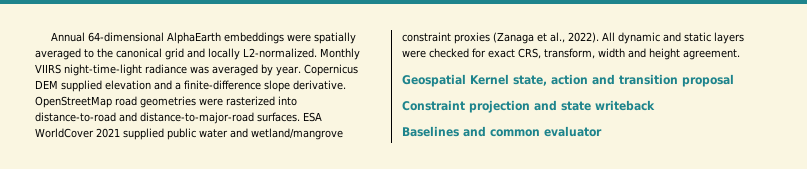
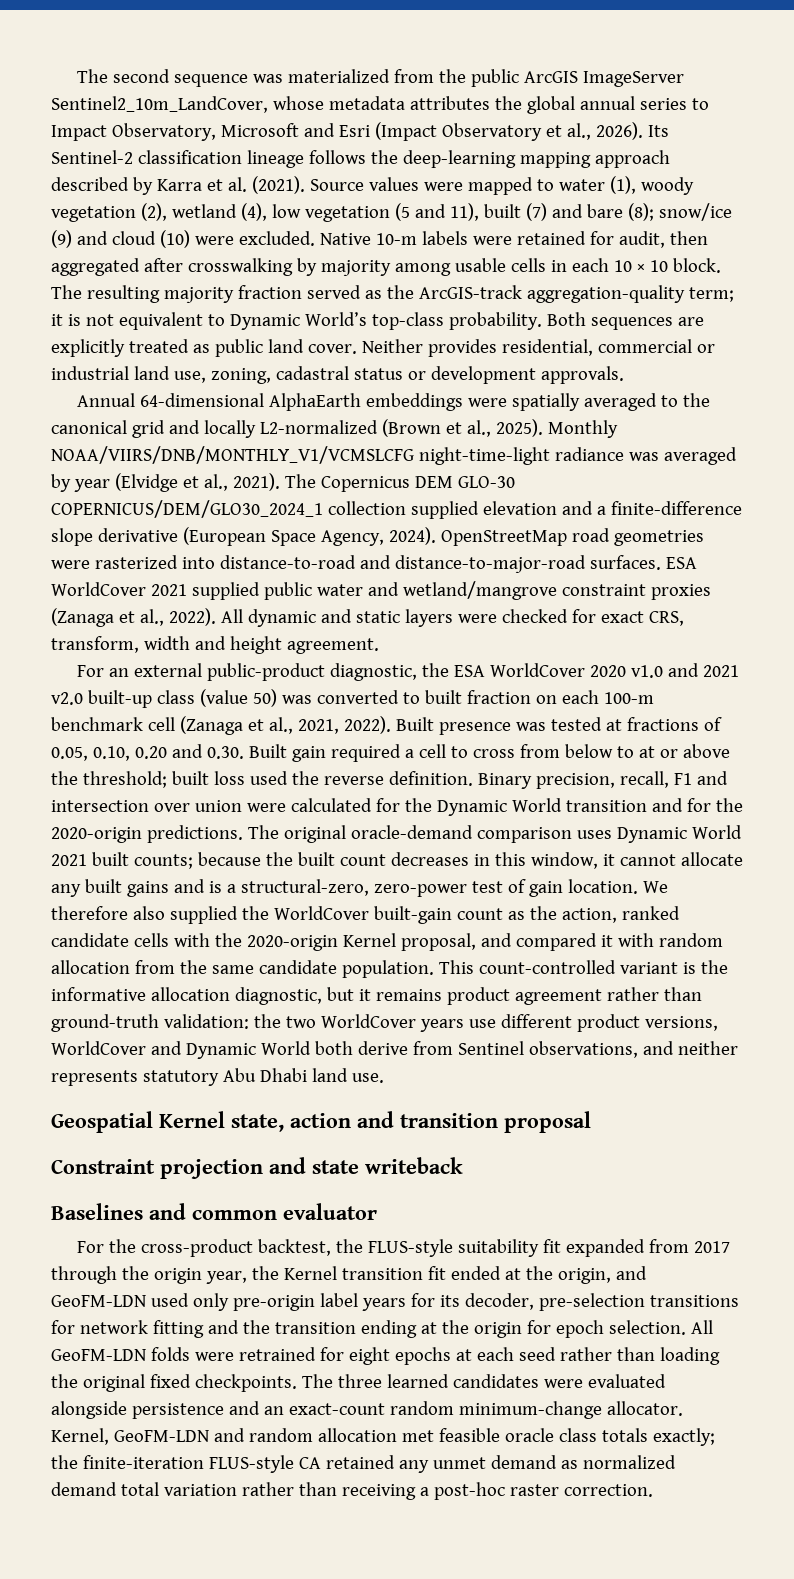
+ The second sequence was materialized from the public ArcGIS ImageServer Sentinel2_10m_LandCover, whose metadata attributes the global annual series to Impact Observatory, Microsoft and Esri (Impact Observatory et al., 2026). Its Sentinel-2 classification lineage follows the deep-learning mapping approach described by Karra et al. (2021). Source values were mapped to water (1), woody vegetation (2), wetland (4), low vegetation (5 and 11), built (7) and bare (8); snow/ice (9) and cloud (10) were excluded. Native 10-m labels were retained for audit, then aggregated after crosswalking by majority among usable cells in each 10 × 10 block. The resulting majority fraction served as the ArcGIS-track aggregation-quality term; it is not equivalent to Dynamic World’s top-class probability. Both sequences are explicitly treated as public land cover. Neither provides residential, commercial or industrial land use, zoning, cadastral status or development approvals.
- Annual 64-dimensional AlphaEarth embeddings were spatially averaged to the canonical grid and locally L2-normalized. Monthly VIIRS night-time-light radiance was averaged by year. Copernicus DEM supplied elevation and a finite-difference slope derivative.
+ Annual 64-dimensional AlphaEarth embeddings were spatially averaged to the canonical grid and locally L2-normalized (Brown et al., 2025). Monthly NOAA/VIIRS/DNB/MONTHLY_V1/VCMSLCFG night-time-light radiance was averaged by year (Elvidge et al., 2021). The Copernicus DEM GLO-30 COPERNICUS/DEM/GLO30_2024_1 collection supplied elevation and a finite-difference slope derivative (European Space Agency, 2024).
+ For an external public-product diagnostic, the ESA WorldCover 2020 v1.0 and 2021 v2.0 built-up class (value 50) was converted to built fraction on each 100-m benchmark cell (Zanaga et al., 2021, 2022). Built presence was tested at fractions of 0.05, 0.10, 0.20 and 0.30. Built gain required a cell to cross from below to at or above the threshold; built loss used the reverse definition. Binary precision, recall, F1 and intersection over union were calculated for the Dynamic World transition and for the 2020-origin predictions. The original oracle-demand comparison uses Dynamic World 2021 built counts; because the built count decreases in this window, it cannot allocate any built gains and is a structural-zero, zero-power test of gain location. We therefore also supplied the WorldCover built-gain count as the action, ranked candidate cells with the 2020-origin Kernel proposal, and compared it with random allocation from the same candidate population. This count-controlled variant is the informative allocation diagnostic, but it remains product agreement rather than ground-truth validation: the two WorldCover years use different product versions, WorldCover and Dynamic World both derive from Sentinel observations, and neither represents statutory Abu Dhabi land use.
+ For the cross-product backtest, the FLUS-style suitability fit expanded from 2017 through the origin year, the Kernel transition fit ended at the origin, and GeoFM-LDN used only pre-origin label years for its decoder, pre-selection transitions for network fitting and the transition ending at the origin for epoch selection. All GeoFM-LDN folds were retrained for eight epochs at each seed rather than loading the original fixed checkpoints. The three learned candidates were evaluated alongside persistence and an exact-count random minimum-change allocator. Kernel, GeoFM-LDN and random allocation met feasible oracle class totals exactly; the finite-iteration FLUS-style CA retained any unmet demand as normalized demand total variation rather than receiving a post-hoc raster correction.

